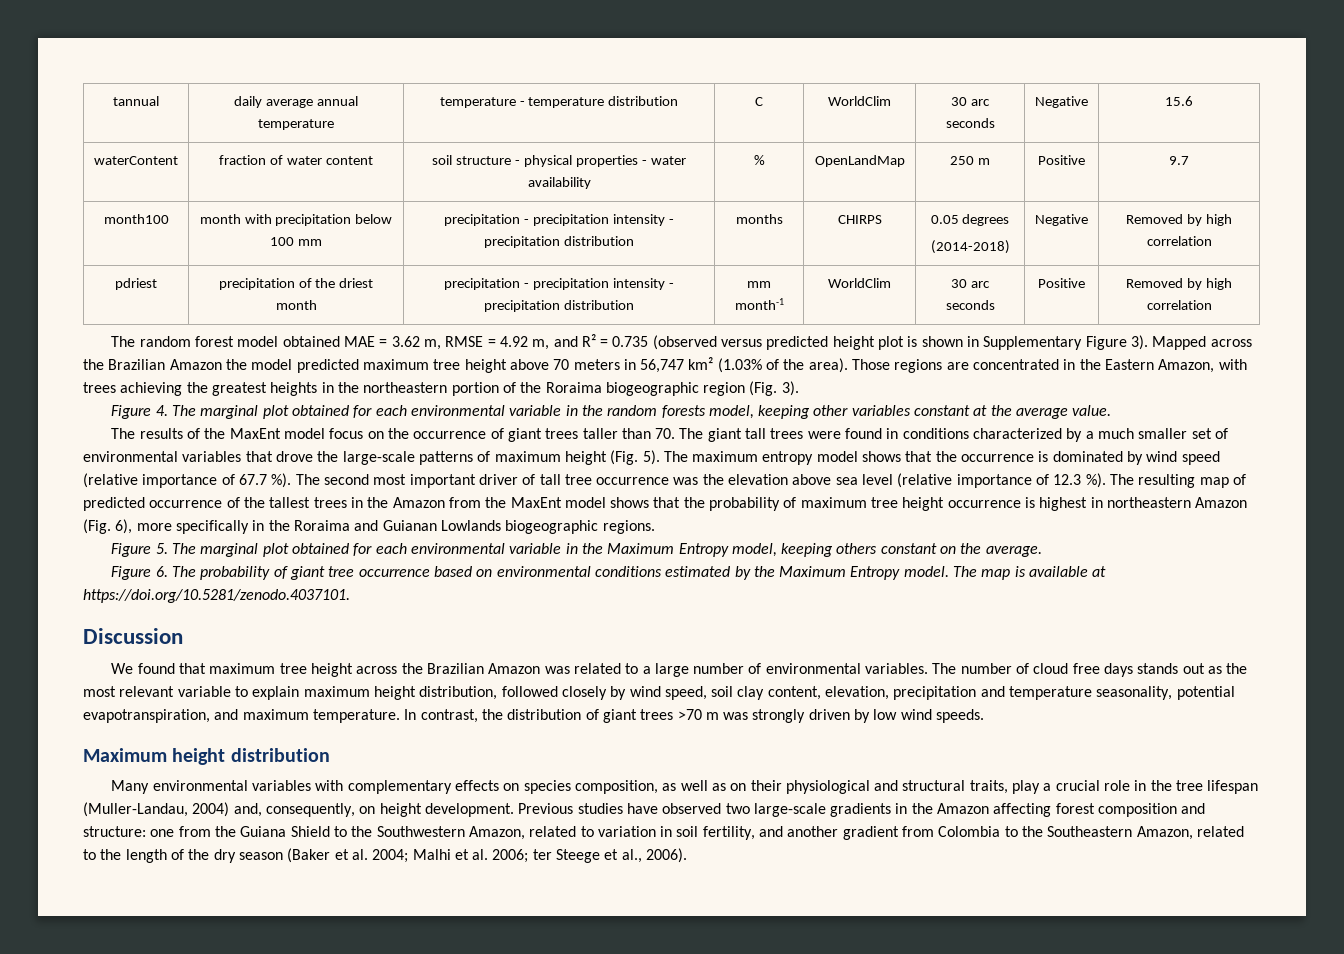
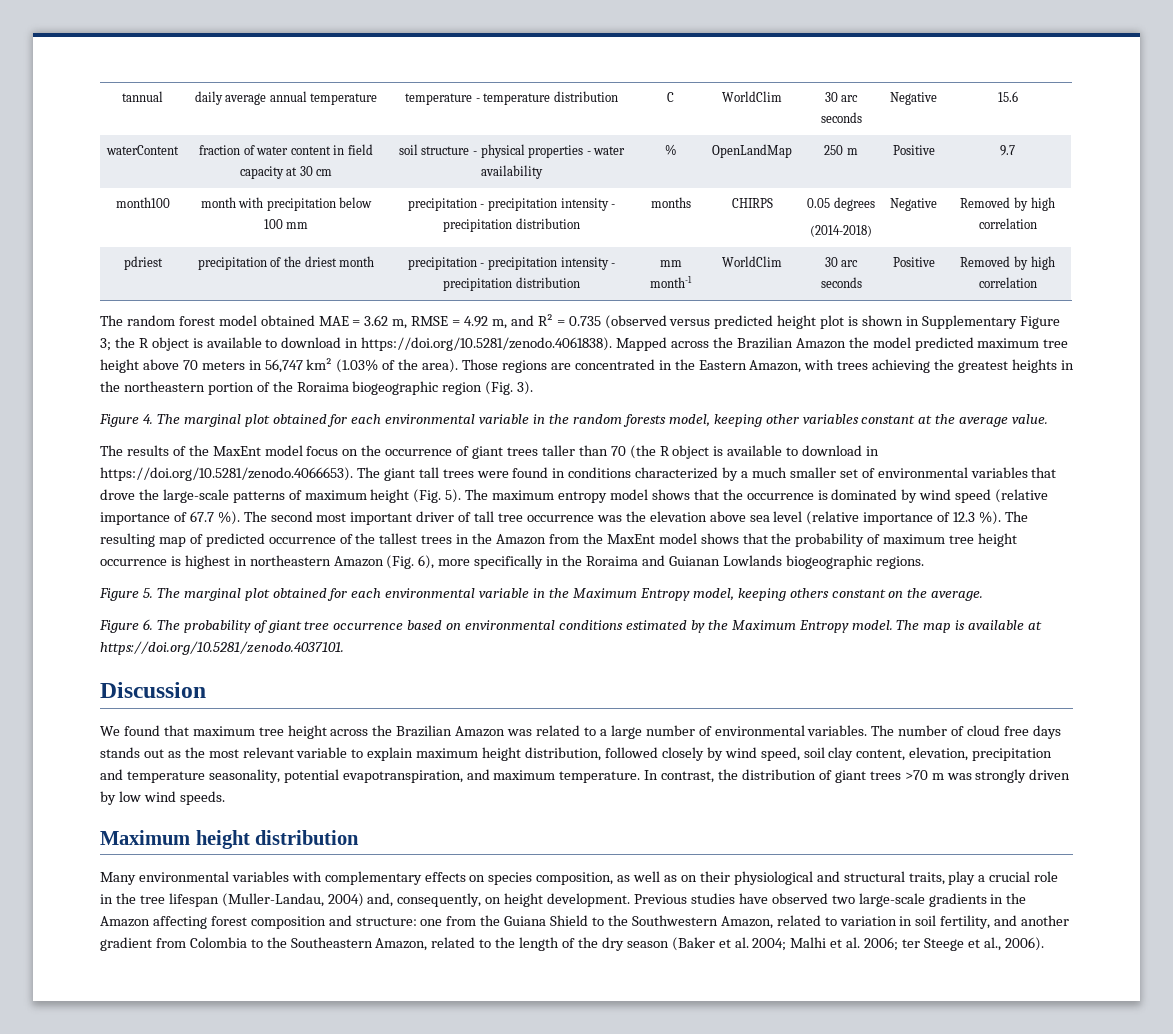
- waterContent | fraction of water content | soil structure - physical properties - water availability | % | OpenLandMap | 250 m | Positive | 9.7
+ waterContent | fraction of water content in field capacity at 30 cm | soil structure - physical properties - water availability | % | OpenLandMap | 250 m | Positive | 9.7
- The random forest model obtained MAE = 3.62 m, RMSE = 4.92 m, and R² = 0.735 (observed versus predicted height plot is shown in Supplementary Figure 3). Mapped across the Brazilian Amazon the model predicted maximum tree height above 70 meters in 56,747 km² (1.03% of the area).
+ The random forest model obtained MAE = 3.62 m, RMSE = 4.92 m, and R² = 0.735 (observed versus predicted height plot is shown in Supplementary Figure 3; the R object is available to download in https://doi.org/10.5281/zenodo.4061838). Mapped across the Brazilian Amazon the model predicted maximum tree height above 70 meters in 56,747 km² (1.03% of the area).
- The results of the MaxEnt model focus on the occurrence of giant trees taller than 70. The giant tall trees were found in conditions characterized by a much smaller set of environmental variables that drove the large-scale patterns of maximum height (Fig. 5).
+ The results of the MaxEnt model focus on the occurrence of giant trees taller than 70 (the R object is available to download in https://doi.org/10.5281/zenodo.4066653). The giant tall trees were found in conditions characterized by a much smaller set of environmental variables that drove the large-scale patterns of maximum height (Fig. 5).

